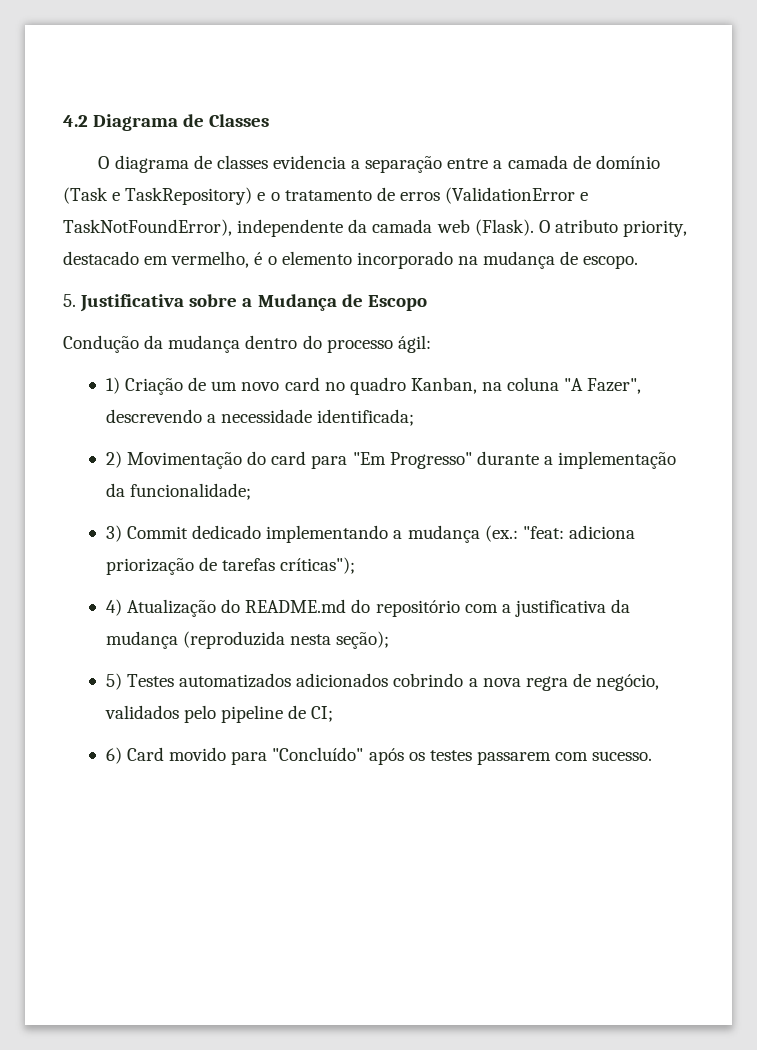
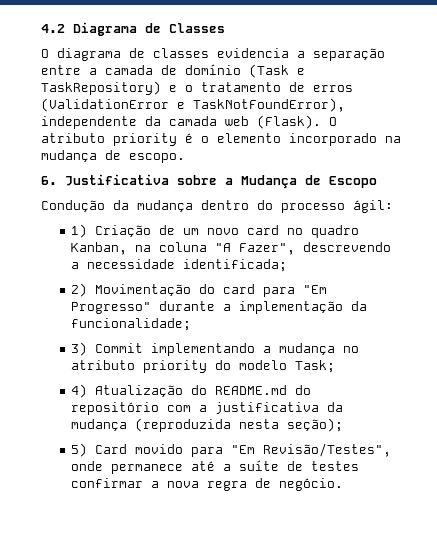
- O atributo priority, destacado em vermelho, é o elemento incorporado na mudança de escopo.
+ O atributo priority é o elemento incorporado na mudança de escopo.
- 5. Justificativa sobre a Mudança de Escopo
+ 6. Justificativa sobre a Mudança de Escopo
- 3) Commit dedicado implementando a mudança (ex.: "feat: adiciona priorização de tarefas críticas");
+ 3) Commit implementando a mudança no atributo priority do modelo Task;
- 5) Testes automatizados adicionados cobrindo a nova regra de negócio, validados pelo pipeline de CI;
- 6) Card movido para "Concluído" após os testes passarem com sucesso.
+ 5) Card movido para "Em Revisão/Testes", onde permanece até a suíte de testes confirmar a nova regra de negócio.

